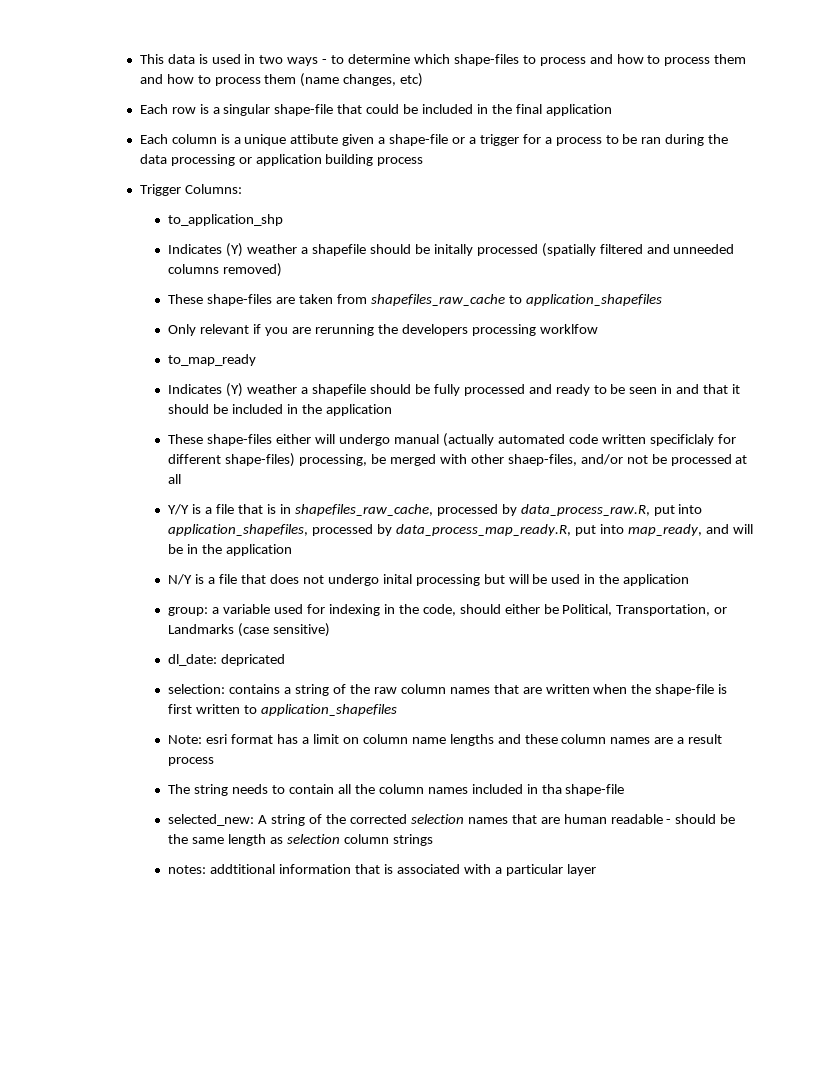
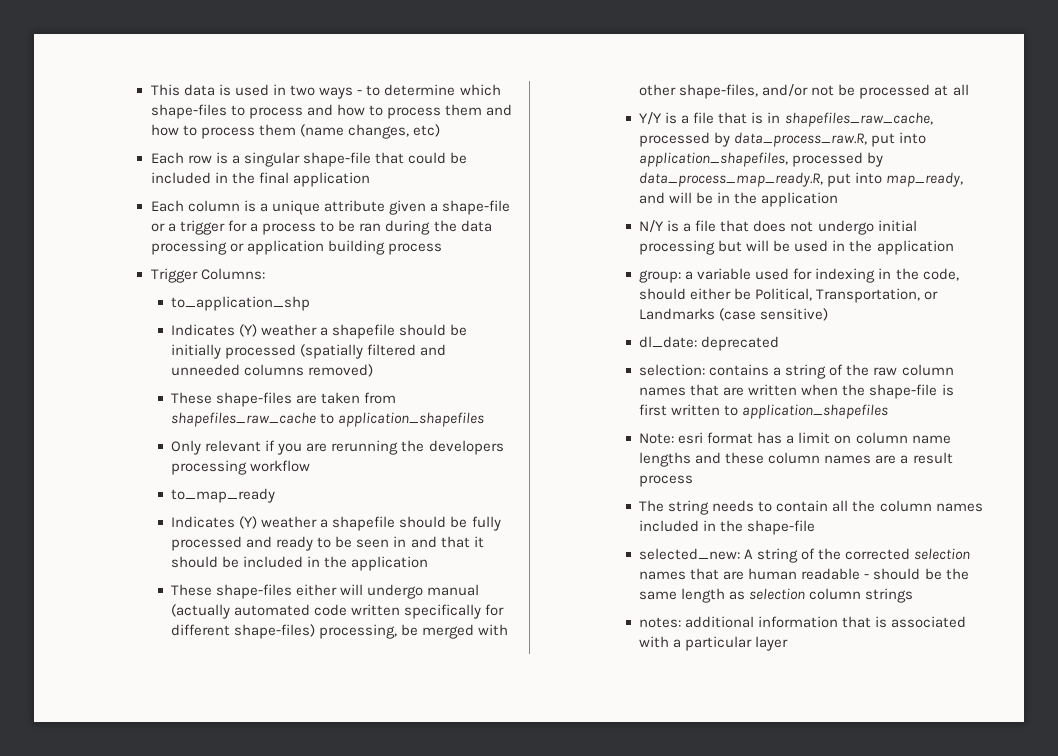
- Each column is a unique attibute given a shape-file or a trigger for a process to be ran during the data processing or application building process
+ Each column is a unique attribute given a shape-file or a trigger for a process to be ran during the data processing or application building process
- Indicates (Y) weather a shapefile should be initally processed (spatially filtered and unneeded columns removed)
+ Indicates (Y) weather a shapefile should be initially processed (spatially filtered and unneeded columns removed)
- Only relevant if you are rerunning the developers processing worklfow
+ Only relevant if you are rerunning the developers processing workflow
- These shape-files either will undergo manual (actually automated code written specificlaly for different shape-files) processing, be merged with other shaep-files, and/or not be processed at all
+ These shape-files either will undergo manual (actually automated code written specifically for different shape-files) processing, be merged with other shape-files, and/or not be processed at all
- N/Y is a file that does not undergo inital processing but will be used in the application
+ N/Y is a file that does not undergo initial processing but will be used in the application
- dl_date: depricated
+ dl_date: deprecated
- The string needs to contain all the column names included in tha shape-file
+ The string needs to contain all the column names included in the shape-file
- notes: addtitional information that is associated with a particular layer
+ notes: additional information that is associated with a particular layer

